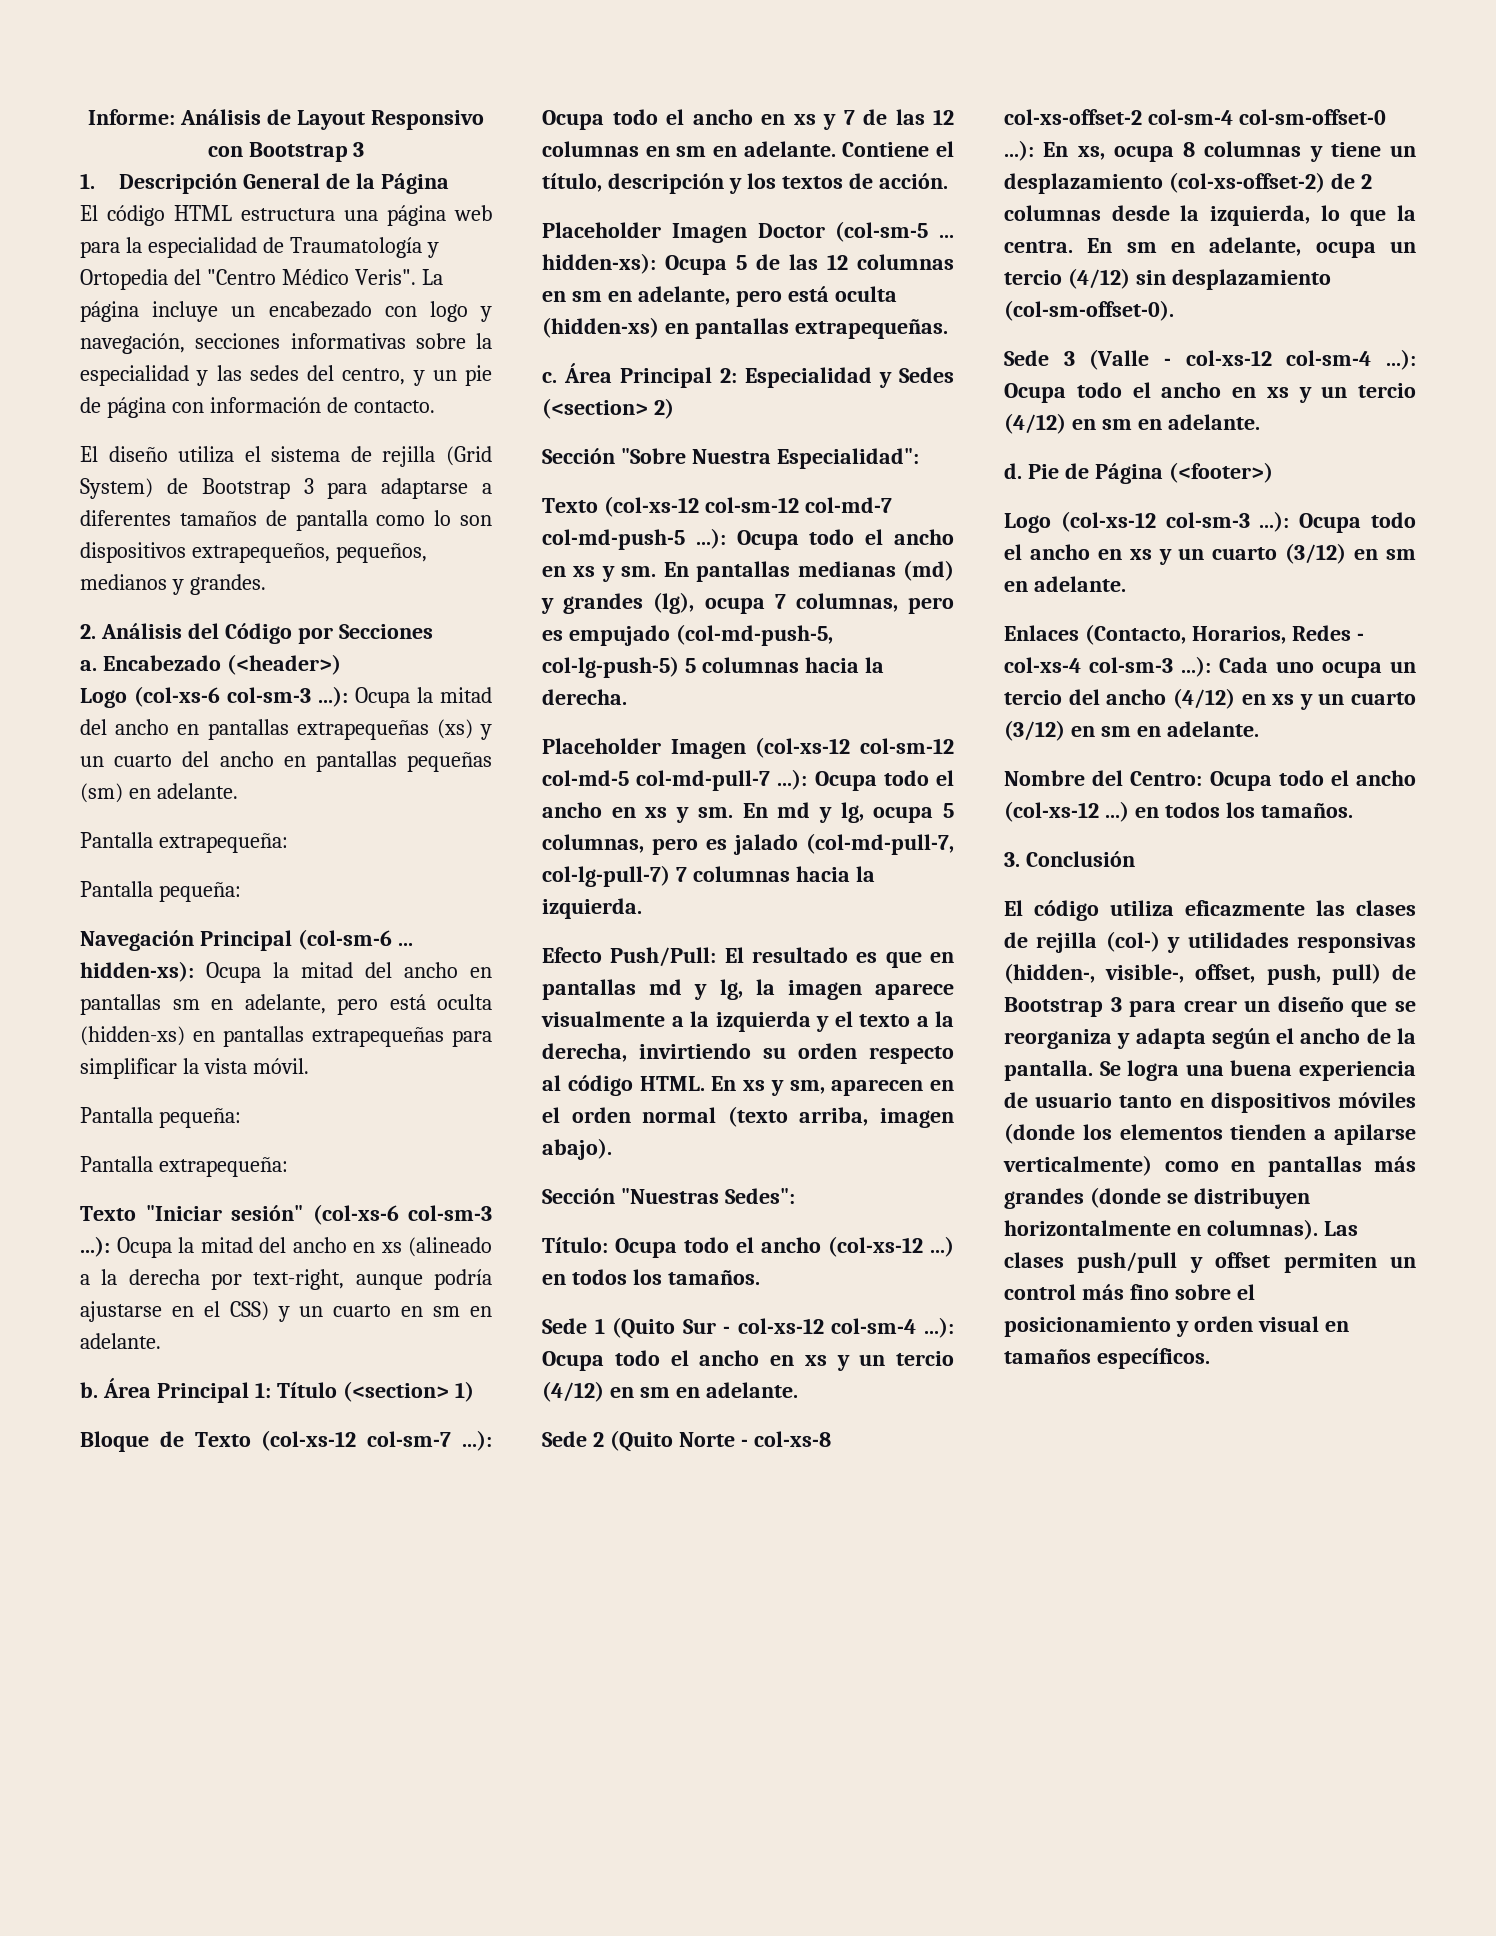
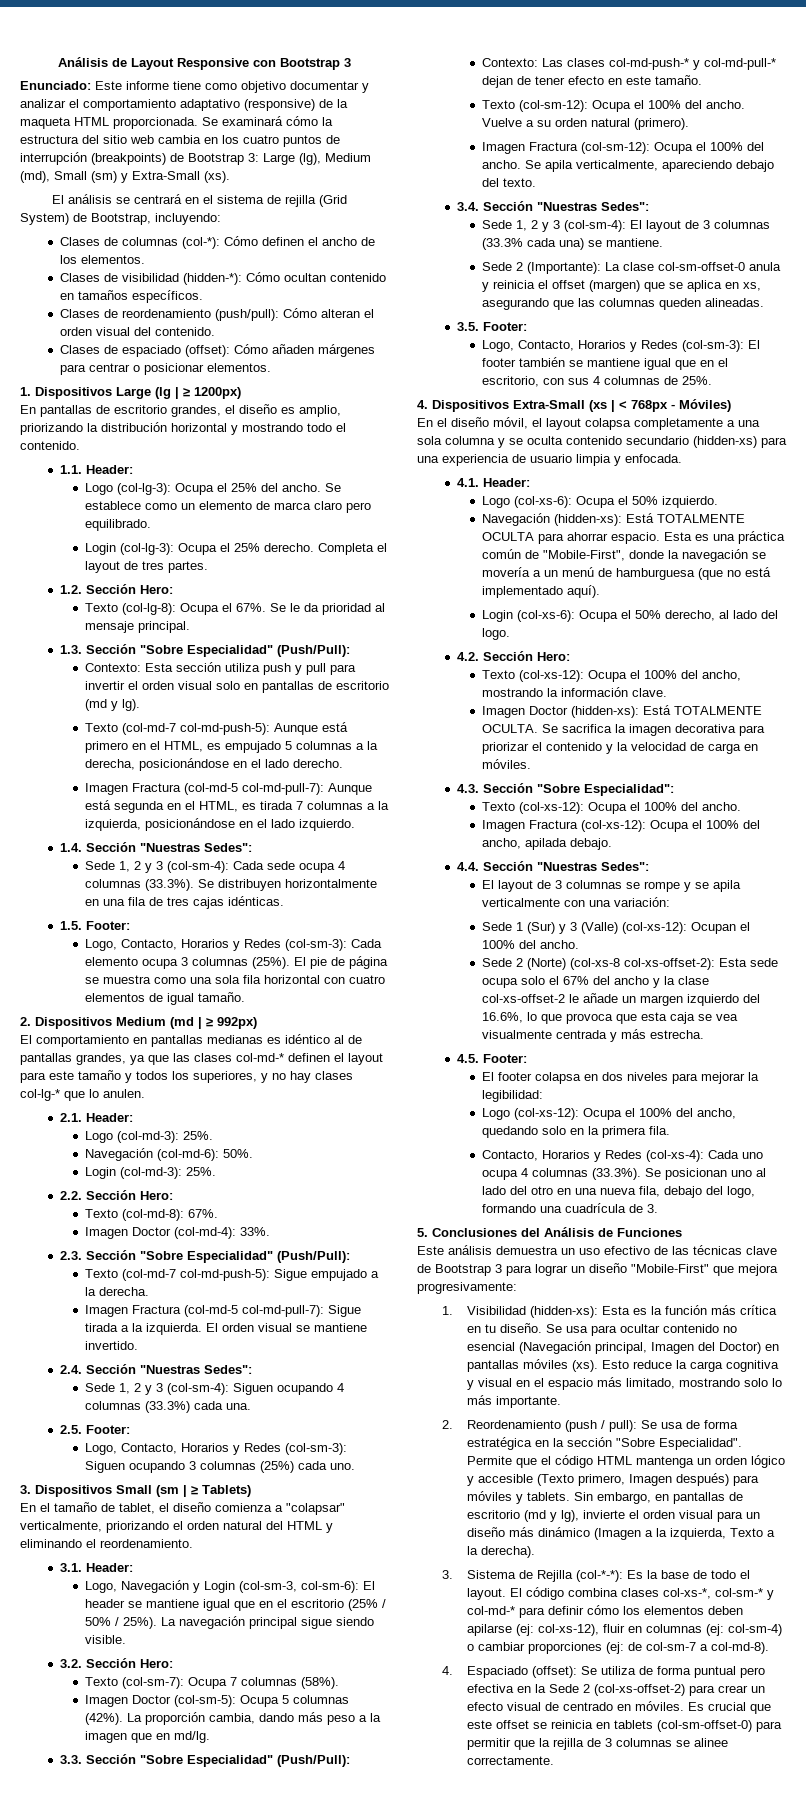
- Informe: Análisis de Layout Responsivo con Bootstrap 3
+ Análisis de Layout Responsive con Bootstrap 3
- 1. Descripción General de la Página
- El código HTML estructura una página web para la especialidad de Traumatología y Ortopedia del "Centro Médico Veris". La página incluye un encabezado con logo y navegación, secciones informativas sobre la especialidad y las sedes del centro, y un pie de página con información de contacto.
- El diseño utiliza el sistema de rejilla (Grid System) de Bootstrap 3 para adaptarse a diferentes tamaños de pantalla como lo son dispositivos extrapequeños, pequeños, medianos y grandes.
- 2. Análisis del Código por Secciones
- a. Encabezado (<header>)
- Logo (col-xs-6 col-sm-3 ...): Ocupa la mitad del ancho en pantallas extrapequeñas (xs) y un cuarto del ancho en pantallas pequeñas (sm) en adelante.
- Pantalla extrapequeña:
- Pantalla pequeña:
- Navegación Principal (col-sm-6 ... hidden-xs): Ocupa la mitad del ancho en pantallas sm en adelante, pero está oculta (hidden-xs) en pantallas extrapequeñas para simplificar la vista móvil.
- Pantalla pequeña:
- Pantalla extrapequeña:
- Texto "Iniciar sesión" (col-xs-6 col-sm-3 ...): Ocupa la mitad del ancho en xs (alineado a la derecha por text-right, aunque podría ajustarse en el CSS) y un cuarto en sm en adelante.
- b. Área Principal 1: Título (<section> 1)
- Bloque de Texto (col-xs-12 col-sm-7 ...): Ocupa todo el ancho en xs y 7 de las 12 columnas en sm en adelante. Contiene el título, descripción y los textos de acción.
- Placeholder Imagen Doctor (col-sm-5 ... hidden-xs): Ocupa 5 de las 12 columnas en sm en adelante, pero está oculta (hidden-xs) en pantallas extrapequeñas.
- c. Área Principal 2: Especialidad y Sedes (<section> 2)
- Sección "Sobre Nuestra Especialidad":
- Texto (col-xs-12 col-sm-12 col-md-7 col-md-push-5 ...): Ocupa todo el ancho en xs y sm. En pantallas medianas (md) y grandes (lg), ocupa 7 columnas, pero es empujado (col-md-push-5, col-lg-push-5) 5 columnas hacia la derecha.
- Placeholder Imagen (col-xs-12 col-sm-12 col-md-5 col-md-pull-7 ...): Ocupa todo el ancho en xs y sm. En md y lg, ocupa 5 columnas, pero es jalado (col-md-pull-7, col-lg-pull-7) 7 columnas hacia la izquierda.
- Efecto Push/Pull: El resultado es que en pantallas md y lg, la imagen aparece visualmente a la izquierda y el texto a la derecha, invirtiendo su orden respecto al código HTML. En xs y sm, aparecen en el orden normal (texto arriba, imagen abajo).
- Sección "Nuestras Sedes":
- Título: Ocupa todo el ancho (col-xs-12 ...) en todos los tamaños.
- Sede 1 (Quito Sur - col-xs-12 col-sm-4 ...): Ocupa todo el ancho en xs y un tercio (4/12) en sm en adelante.
- Sede 2 (Quito Norte - col-xs-8 col-xs-offset-2 col-sm-4 col-sm-offset-0 ...): En xs, ocupa 8 columnas y tiene un desplazamiento (col-xs-offset-2) de 2 columnas desde la izquierda, lo que la centra. En sm en adelante, ocupa un tercio (4/12) sin desplazamiento (col-sm-offset-0).
- Sede 3 (Valle - col-xs-12 col-sm-4 ...): Ocupa todo el ancho en xs y un tercio (4/12) en sm en adelante.
- d. Pie de Página (<footer>)
- Logo (col-xs-12 col-sm-3 ...): Ocupa todo el ancho en xs y un cuarto (3/12) en sm en adelante.
- Enlaces (Contacto, Horarios, Redes - col-xs-4 col-sm-3 ...): Cada uno ocupa un tercio del ancho (4/12) en xs y un cuarto (3/12) en sm en adelante.
- Nombre del Centro: Ocupa todo el ancho (col-xs-12 ...) en todos los tamaños.
- 3. Conclusión
- El código utiliza eficazmente las clases de rejilla (col-) y utilidades responsivas (hidden-, visible-, offset, push, pull) de Bootstrap 3 para crear un diseño que se reorganiza y adapta según el ancho de la pantalla. Se logra una buena experiencia de usuario tanto en dispositivos móviles (donde los elementos tienden a apilarse verticalmente) como en pantallas más grandes (donde se distribuyen horizontalmente en columnas). Las clases push/pull y offset permiten un control más fino sobre el posicionamiento y orden visual en tamaños específicos.
+ Enunciado: Este informe tiene como objetivo documentar y analizar el comportamiento adaptativo (responsive) de la maqueta HTML proporcionada. Se examinará cómo la estructura del sitio web cambia en los cuatro puntos de interrupción (breakpoints) de Bootstrap 3: Large (lg), Medium (md), Small (sm) y Extra-Small (xs).
+ El análisis se centrará en el sistema de rejilla (Grid System) de Bootstrap, incluyendo:
+ Clases de columnas (col-*): Cómo definen el ancho de los elementos.
+ Clases de visibilidad (hidden-*): Cómo ocultan contenido en tamaños específicos.
+ Clases de reordenamiento (push/pull): Cómo alteran el orden visual del contenido.
+ Clases de espaciado (offset): Cómo añaden márgenes para centrar o posicionar elementos.
+ 1. Dispositivos Large (lg | ≥ 1200px)
+ En pantallas de escritorio grandes, el diseño es amplio, priorizando la distribución horizontal y mostrando todo el contenido.
+ 1.1. Header:
+ Logo (col-lg-3): Ocupa el 25% del ancho. Se establece como un elemento de marca claro pero equilibrado.
+ Login (col-lg-3): Ocupa el 25% derecho. Completa el layout de tres partes.
+ 1.2. Sección Hero:
+ Texto (col-lg-8): Ocupa el 67%. Se le da prioridad al mensaje principal.
+ 1.3. Sección "Sobre Especialidad" (Push/Pull):
+ Contexto: Esta sección utiliza push y pull para invertir el orden visual solo en pantallas de escritorio (md y lg).
+ Texto (col-md-7 col-md-push-5): Aunque está primero en el HTML, es empujado 5 columnas a la derecha, posicionándose en el lado derecho.
+ Imagen Fractura (col-md-5 col-md-pull-7): Aunque está segunda en el HTML, es tirada 7 columnas a la izquierda, posicionándose en el lado izquierdo.
+ 1.4. Sección "Nuestras Sedes":
+ Sede 1, 2 y 3 (col-sm-4): Cada sede ocupa 4 columnas (33.3%). Se distribuyen horizontalmente en una fila de tres cajas idénticas.
+ 1.5. Footer:
+ Logo, Contacto, Horarios y Redes (col-sm-3): Cada elemento ocupa 3 columnas (25%). El pie de página se muestra como una sola fila horizontal con cuatro elementos de igual tamaño.
+ 2. Dispositivos Medium (md | ≥ 992px)
+ El comportamiento en pantallas medianas es idéntico al de pantallas grandes, ya que las clases col-md-* definen el layout para este tamaño y todos los superiores, y no hay clases col-lg-* que lo anulen.
+ 2.1. Header:
+ Logo (col-md-3): 25%.
+ Navegación (col-md-6): 50%.
+ Login (col-md-3): 25%.
+ 2.2. Sección Hero:
+ Texto (col-md-8): 67%.
+ Imagen Doctor (col-md-4): 33%.
+ 2.3. Sección "Sobre Especialidad" (Push/Pull):
+ Texto (col-md-7 col-md-push-5): Sigue empujado a la derecha.
+ Imagen Fractura (col-md-5 col-md-pull-7): Sigue tirada a la izquierda. El orden visual se mantiene invertido.
+ 2.4. Sección "Nuestras Sedes":
+ Sede 1, 2 y 3 (col-sm-4): Siguen ocupando 4 columnas (33.3%) cada una.
+ 2.5. Footer:
+ Logo, Contacto, Horarios y Redes (col-sm-3): Siguen ocupando 3 columnas (25%) cada uno.
+ 3. Dispositivos Small (sm | ≥ Tablets)
+ En el tamaño de tablet, el diseño comienza a "colapsar" verticalmente, priorizando el orden natural del HTML y eliminando el reordenamiento.
+ 3.1. Header:
+ Logo, Navegación y Login (col-sm-3, col-sm-6): El header se mantiene igual que en el escritorio (25% / 50% / 25%). La navegación principal sigue siendo visible.
+ 3.2. Sección Hero:
+ Texto (col-sm-7): Ocupa 7 columnas (58%).
+ Imagen Doctor (col-sm-5): Ocupa 5 columnas (42%). La proporción cambia, dando más peso a la imagen que en md/lg.
+ 3.3. Sección "Sobre Especialidad" (Push/Pull):
+ Contexto: Las clases col-md-push-* y col-md-pull-* dejan de tener efecto en este tamaño.
+ Texto (col-sm-12): Ocupa el 100% del ancho. Vuelve a su orden natural (primero).
+ Imagen Fractura (col-sm-12): Ocupa el 100% del ancho. Se apila verticalmente, apareciendo debajo del texto.
+ 3.4. Sección "Nuestras Sedes":
+ Sede 1, 2 y 3 (col-sm-4): El layout de 3 columnas (33.3% cada una) se mantiene.
+ Sede 2 (Importante): La clase col-sm-offset-0 anula y reinicia el offset (margen) que se aplica en xs, asegurando que las columnas queden alineadas.
+ 3.5. Footer:
+ Logo, Contacto, Horarios y Redes (col-sm-3): El footer también se mantiene igual que en el escritorio, con sus 4 columnas de 25%.
+ 4. Dispositivos Extra-Small (xs | < 768px - Móviles)
+ En el diseño móvil, el layout colapsa completamente a una sola columna y se oculta contenido secundario (hidden-xs) para una experiencia de usuario limpia y enfocada.
+ 4.1. Header:
+ Logo (col-xs-6): Ocupa el 50% izquierdo.
+ Navegación (hidden-xs): Está TOTALMENTE OCULTA para ahorrar espacio. Esta es una práctica común de "Mobile-First", donde la navegación se movería a un menú de hamburguesa (que no está implementado aquí).
+ Login (col-xs-6): Ocupa el 50% derecho, al lado del logo.
+ 4.2. Sección Hero:
+ Texto (col-xs-12): Ocupa el 100% del ancho, mostrando la información clave.
+ Imagen Doctor (hidden-xs): Está TOTALMENTE OCULTA. Se sacrifica la imagen decorativa para priorizar el contenido y la velocidad de carga en móviles.
+ 4.3. Sección "Sobre Especialidad":
+ Texto (col-xs-12): Ocupa el 100% del ancho.
+ Imagen Fractura (col-xs-12): Ocupa el 100% del ancho, apilada debajo.
+ 4.4. Sección "Nuestras Sedes":
+ El layout de 3 columnas se rompe y se apila verticalmente con una variación:
+ Sede 1 (Sur) y 3 (Valle) (col-xs-12): Ocupan el 100% del ancho.
+ Sede 2 (Norte) (col-xs-8 col-xs-offset-2): Esta sede ocupa solo el 67% del ancho y la clase col-xs-offset-2 le añade un margen izquierdo del 16.6%, lo que provoca que esta caja se vea visualmente centrada y más estrecha.
+ 4.5. Footer:
+ El footer colapsa en dos niveles para mejorar la legibilidad:
+ Logo (col-xs-12): Ocupa el 100% del ancho, quedando solo en la primera fila.
+ Contacto, Horarios y Redes (col-xs-4): Cada uno ocupa 4 columnas (33.3%). Se posicionan uno al lado del otro en una nueva fila, debajo del logo, formando una cuadrícula de 3.
+ 5. Conclusiones del Análisis de Funciones
+ Este análisis demuestra un uso efectivo de las técnicas clave de Bootstrap 3 para lograr un diseño "Mobile-First" que mejora progresivamente:
+ 1. Visibilidad (hidden-xs): Esta es la función más crítica en tu diseño. Se usa para ocultar contenido no esencial (Navegación principal, Imagen del Doctor) en pantallas móviles (xs). Esto reduce la carga cognitiva y visual en el espacio más limitado, mostrando solo lo más importante.
+ 2. Reordenamiento (push / pull): Se usa de forma estratégica en la sección "Sobre Especialidad". Permite que el código HTML mantenga un orden lógico y accesible (Texto primero, Imagen después) para móviles y tablets. Sin embargo, en pantallas de escritorio (md y lg), invierte el orden visual para un diseño más dinámico (Imagen a la izquierda, Texto a la derecha).
+ 3. Sistema de Rejilla (col-*-*): Es la base de todo el layout. El código combina clases col-xs-*, col-sm-* y col-md-* para definir cómo los elementos deben apilarse (ej: col-xs-12), fluir en columnas (ej: col-sm-4) o cambiar proporciones (ej: de col-sm-7 a col-md-8).
+ 4. Espaciado (offset): Se utiliza de forma puntual pero efectiva en la Sede 2 (col-xs-offset-2) para crear un efecto visual de centrado en móviles. Es crucial que este offset se reinicia en tablets (col-sm-offset-0) para permitir que la rejilla de 3 columnas se alinee correctamente.

